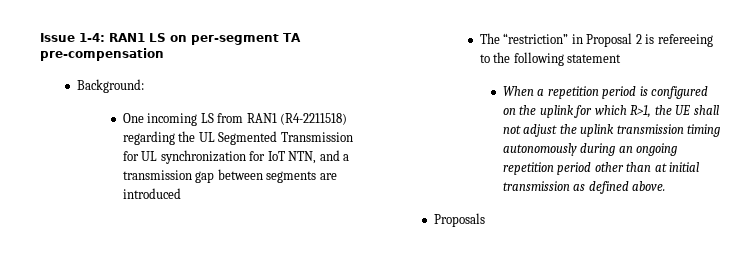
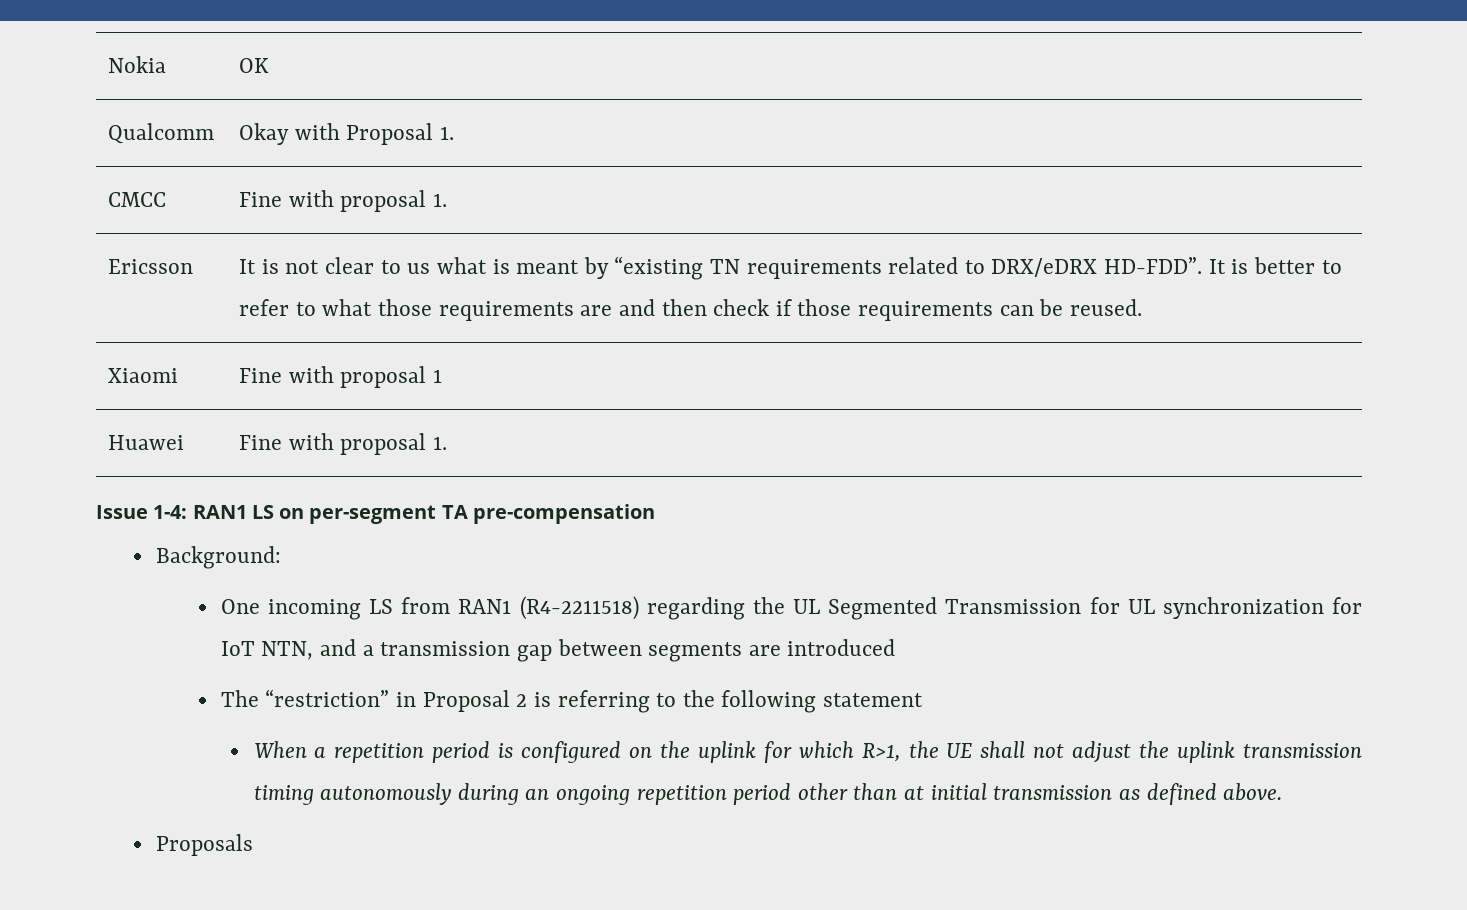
+ Nokia | OK
+ Qualcomm | Okay with Proposal 1.
+ CMCC | Fine with proposal 1.
+ Ericsson | It is not clear to us what is meant by “existing TN requirements related to DRX/eDRX HD-FDD”. It is better to refer to what those requirements are and then check if those requirements can be reused.
+ Xiaomi | Fine with proposal 1
+ Huawei | Fine with proposal 1.
- The “restriction” in Proposal 2 is refereeing to the following statement
+ The “restriction” in Proposal 2 is referring to the following statement

